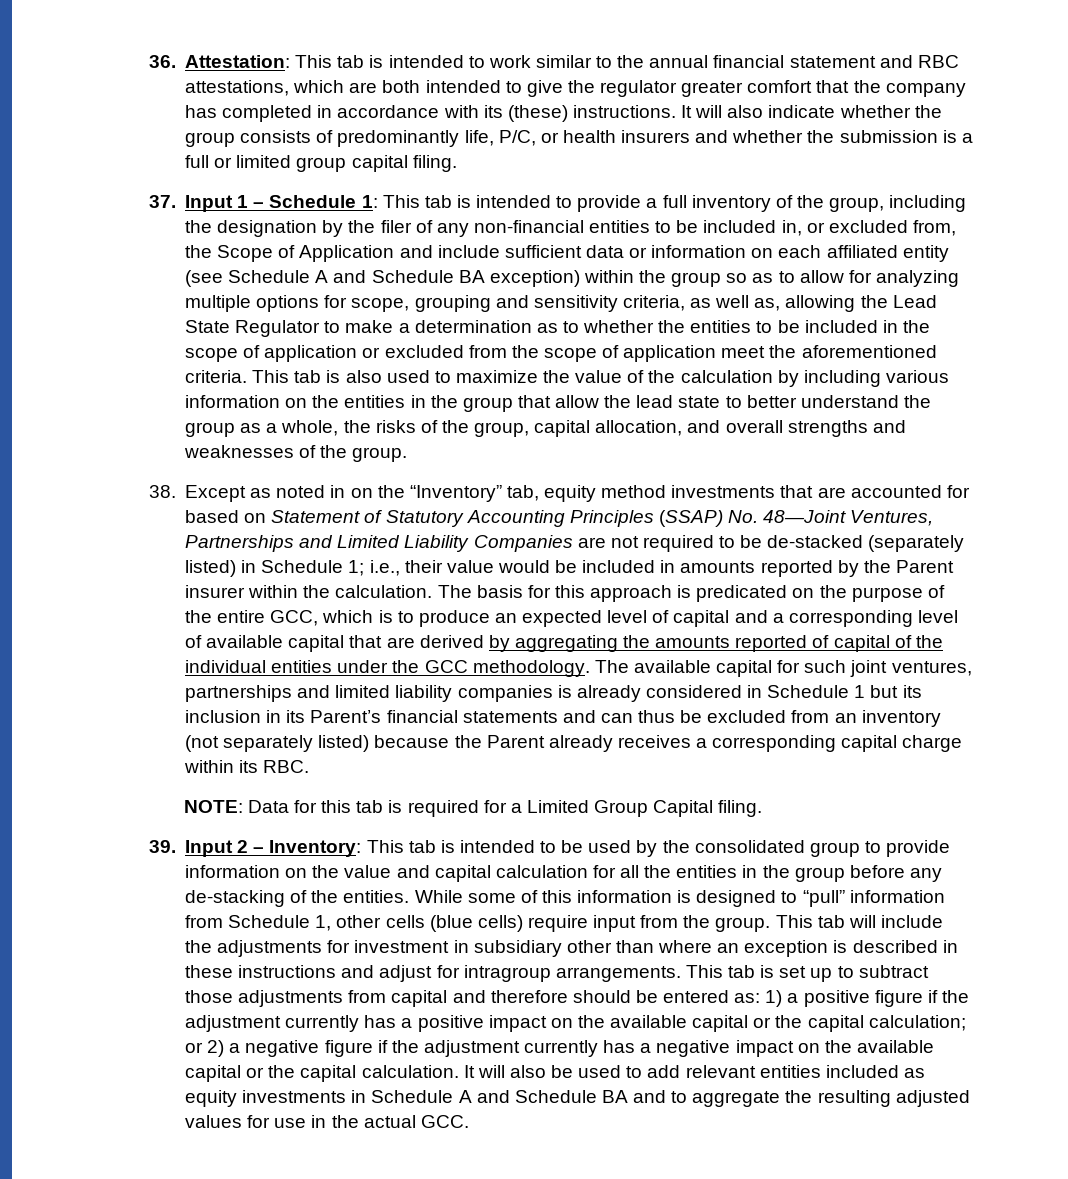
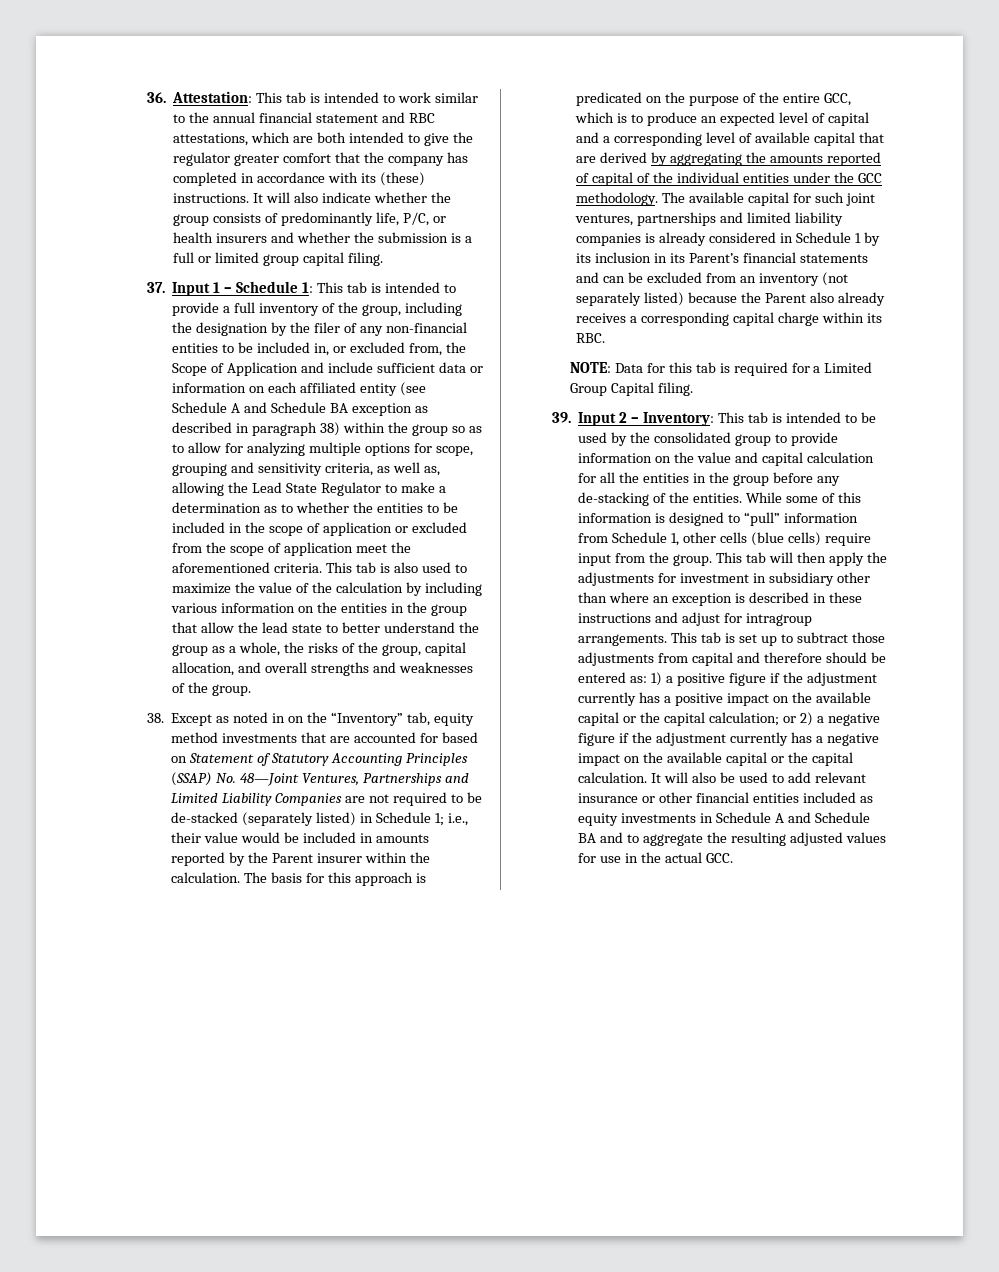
- This tab is intended to provide a full inventory of the group, including the designation by the filer of any non-financial entities to be included in, or excluded from, the Scope of Application and include sufficient data or information on each affiliated entity (see Schedule A and Schedule BA exception) within the group so as to allow for analyzing multiple options for scope, grouping and sensitivity criteria, as well as, allowing the Lead State Regulator to make a determination as to whether the entities to be included in the scope of application or excluded from the scope of application meet the aforementioned criteria.
+ This tab is intended to provide a full inventory of the group, including the designation by the filer of any non-financial entities to be included in, or excluded from, the Scope of Application and include sufficient data or information on each affiliated entity (see Schedule A and Schedule BA exception as described in paragraph 38) within the group so as to allow for analyzing multiple options for scope, grouping and sensitivity criteria, as well as, allowing the Lead State Regulator to make a determination as to whether the entities to be included in the scope of application or excluded from the scope of application meet the aforementioned criteria.
- The available capital for such joint ventures, partnerships and limited liability companies is already considered in Schedule 1 but its inclusion in its Parent’s financial statements and can thus be excluded from an inventory (not separately listed) because the Parent already receives a corresponding capital charge within its RBC.
+ The available capital for such joint ventures, partnerships and limited liability companies is already considered in Schedule 1 by its inclusion in its Parent’s financial statements and can be excluded from an inventory (not separately listed) because the Parent also already receives a corresponding capital charge within its RBC.
- This tab will include the adjustments for investment in subsidiary other than where an exception is described in these instructions and adjust for intragroup arrangements.
+ This tab will then apply the adjustments for investment in subsidiary other than where an exception is described in these instructions and adjust for intragroup arrangements.
- It will also be used to add relevant entities included as equity investments in Schedule A and Schedule BA and to aggregate the resulting adjusted values for use in the actual GCC.
+ It will also be used to add relevant insurance or other financial entities included as equity investments in Schedule A and Schedule BA and to aggregate the resulting adjusted values for use in the actual GCC.

